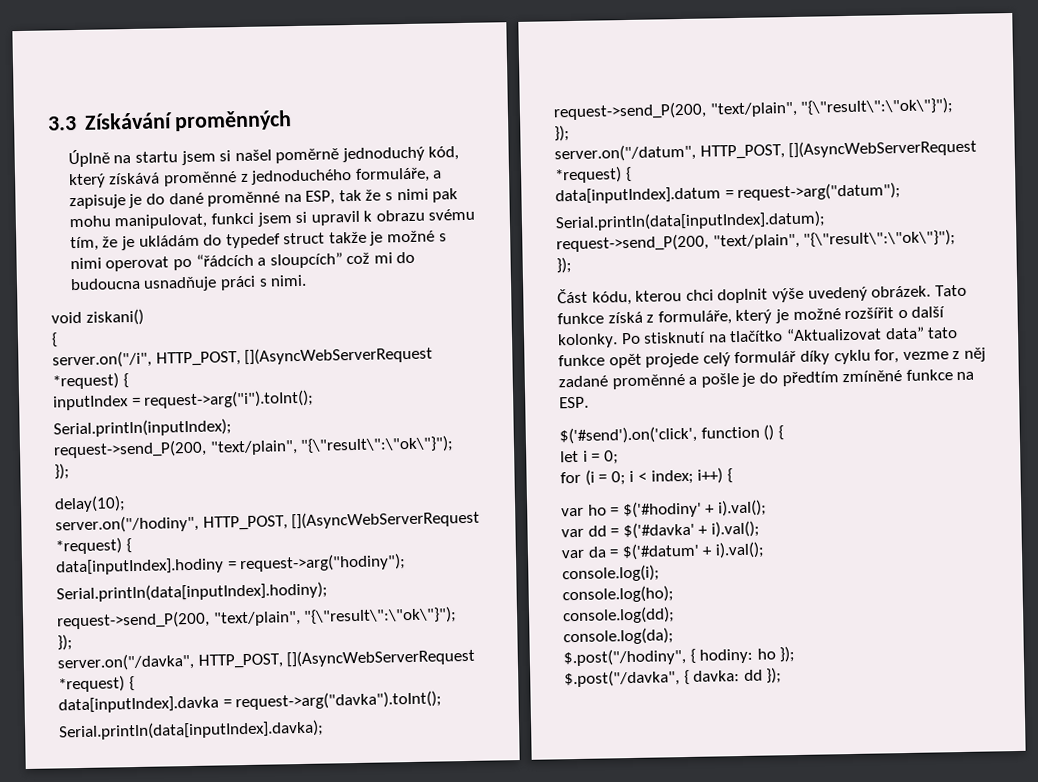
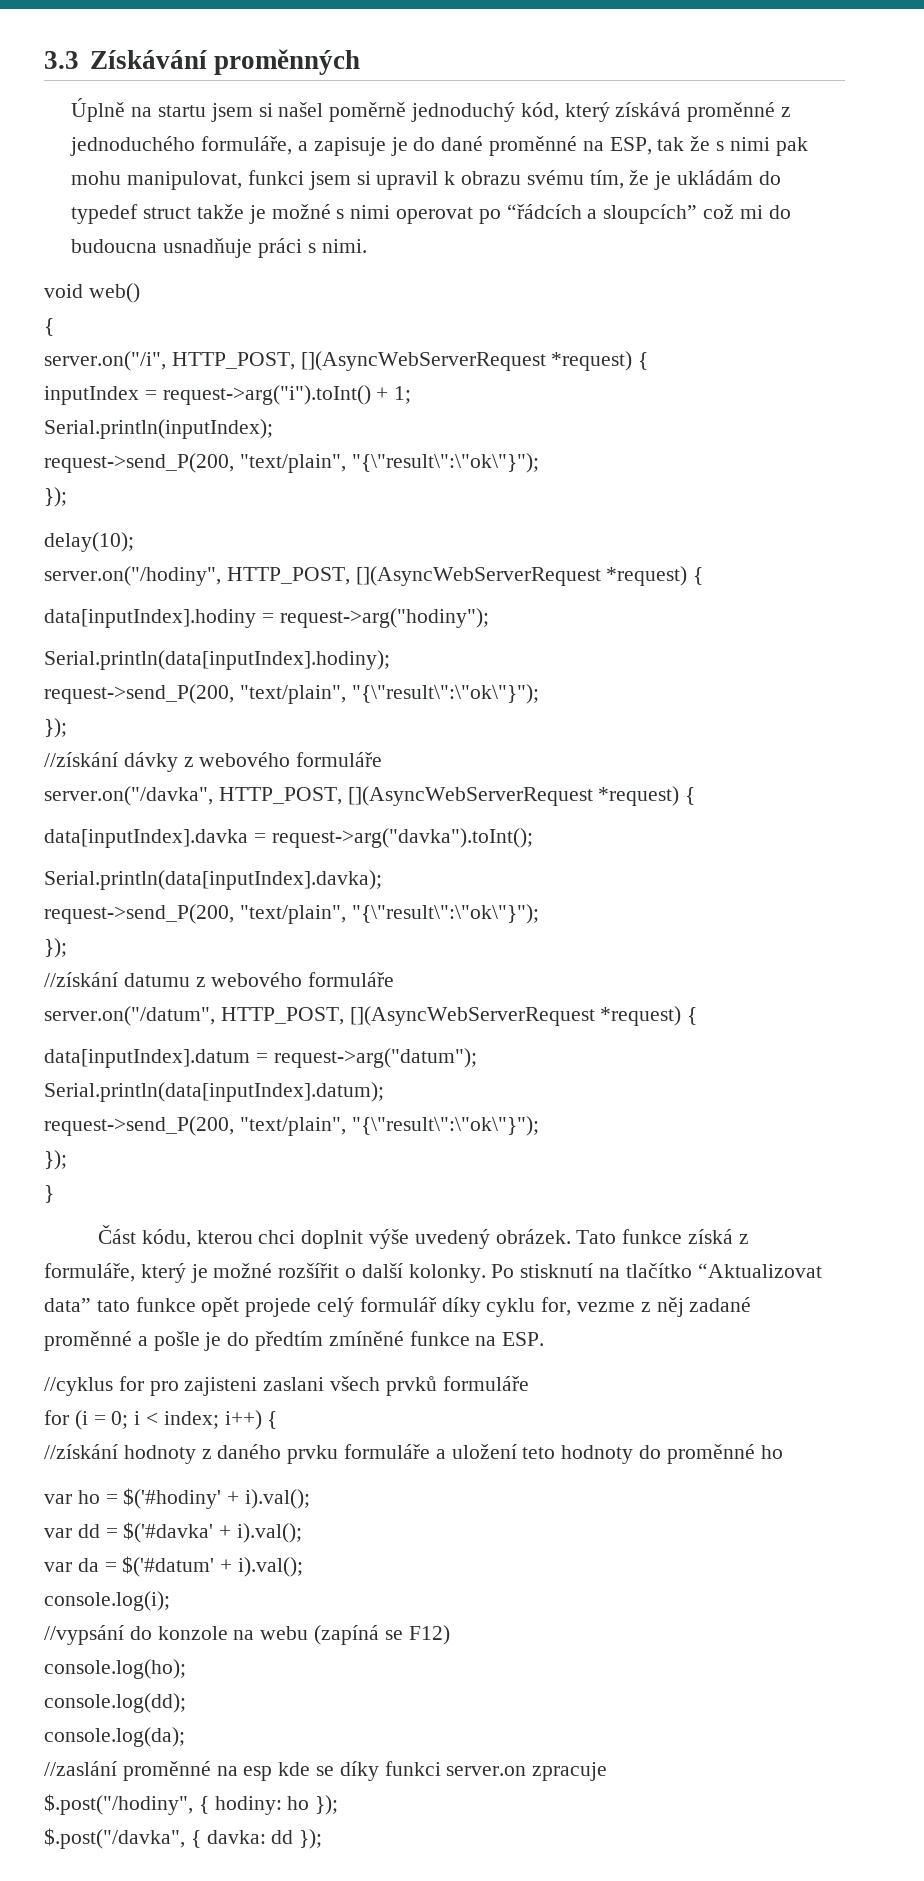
- void ziskani()
+ void web()
- inputIndex = request->arg("i").toInt();
+ inputIndex = request->arg("i").toInt() + 1;
+ //získání dávky z webového formuláře
+ //získání datumu z webového formuláře
+ }
- $('#send').on('click', function () {
- let i = 0;
+ //cyklus for pro zajisteni zaslani všech prvků formuláře
+ //získání hodnoty z daného prvku formuláře a uložení teto hodnoty do proměnné ho
+ //vypsání do konzole na webu (zapíná se F12)
  console.log(ho);
  console.log(dd);
  console.log(da);
+ //zaslání proměnné na esp kde se díky funkci server.on zpracuje

